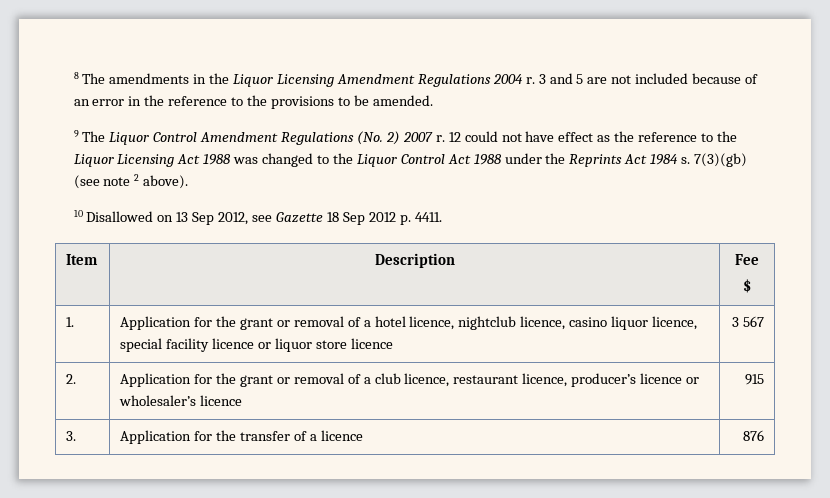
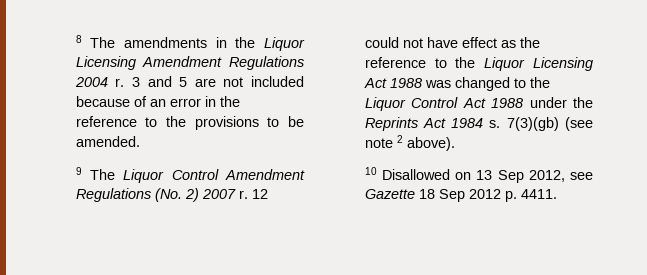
- Item | Description | Fee
- $
- 1. | Application for the grant or removal of a hotel licence, nightclub licence, casino liquor licence, special facility licence or liquor store licence | 3 567
- 2. | Application for the grant or removal of a club licence, restaurant licence, producer’s licence or wholesaler’s licence | 915
- 3. | Application for the transfer of a licence | 876

